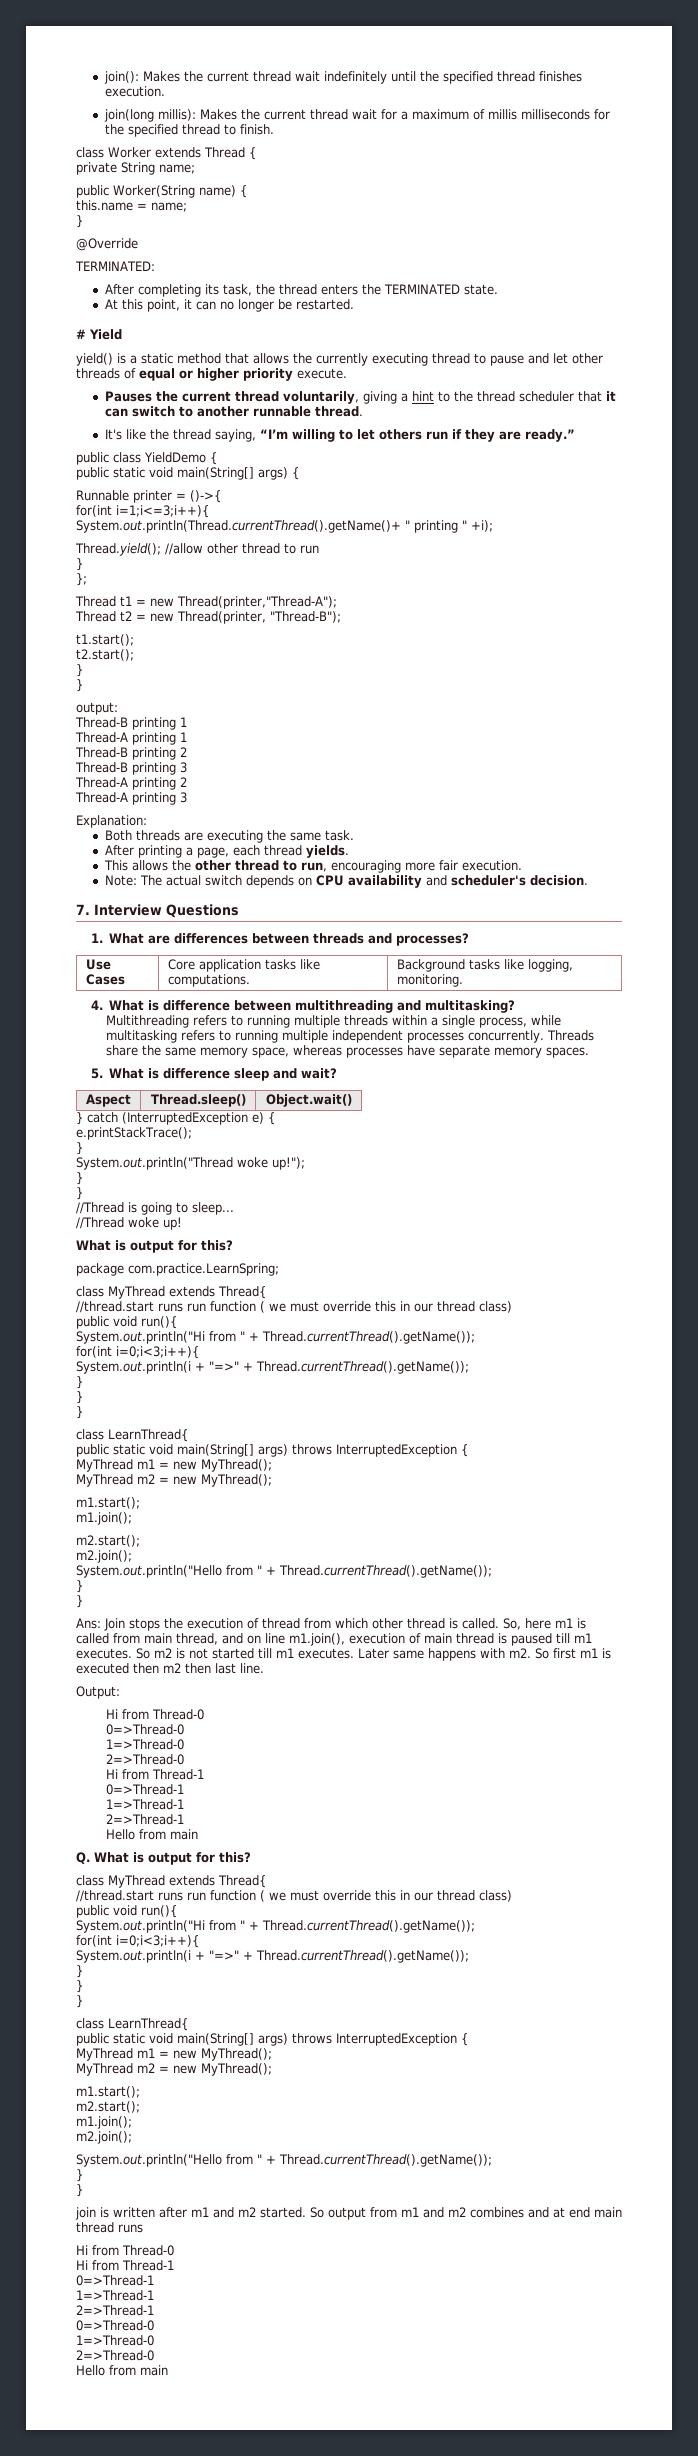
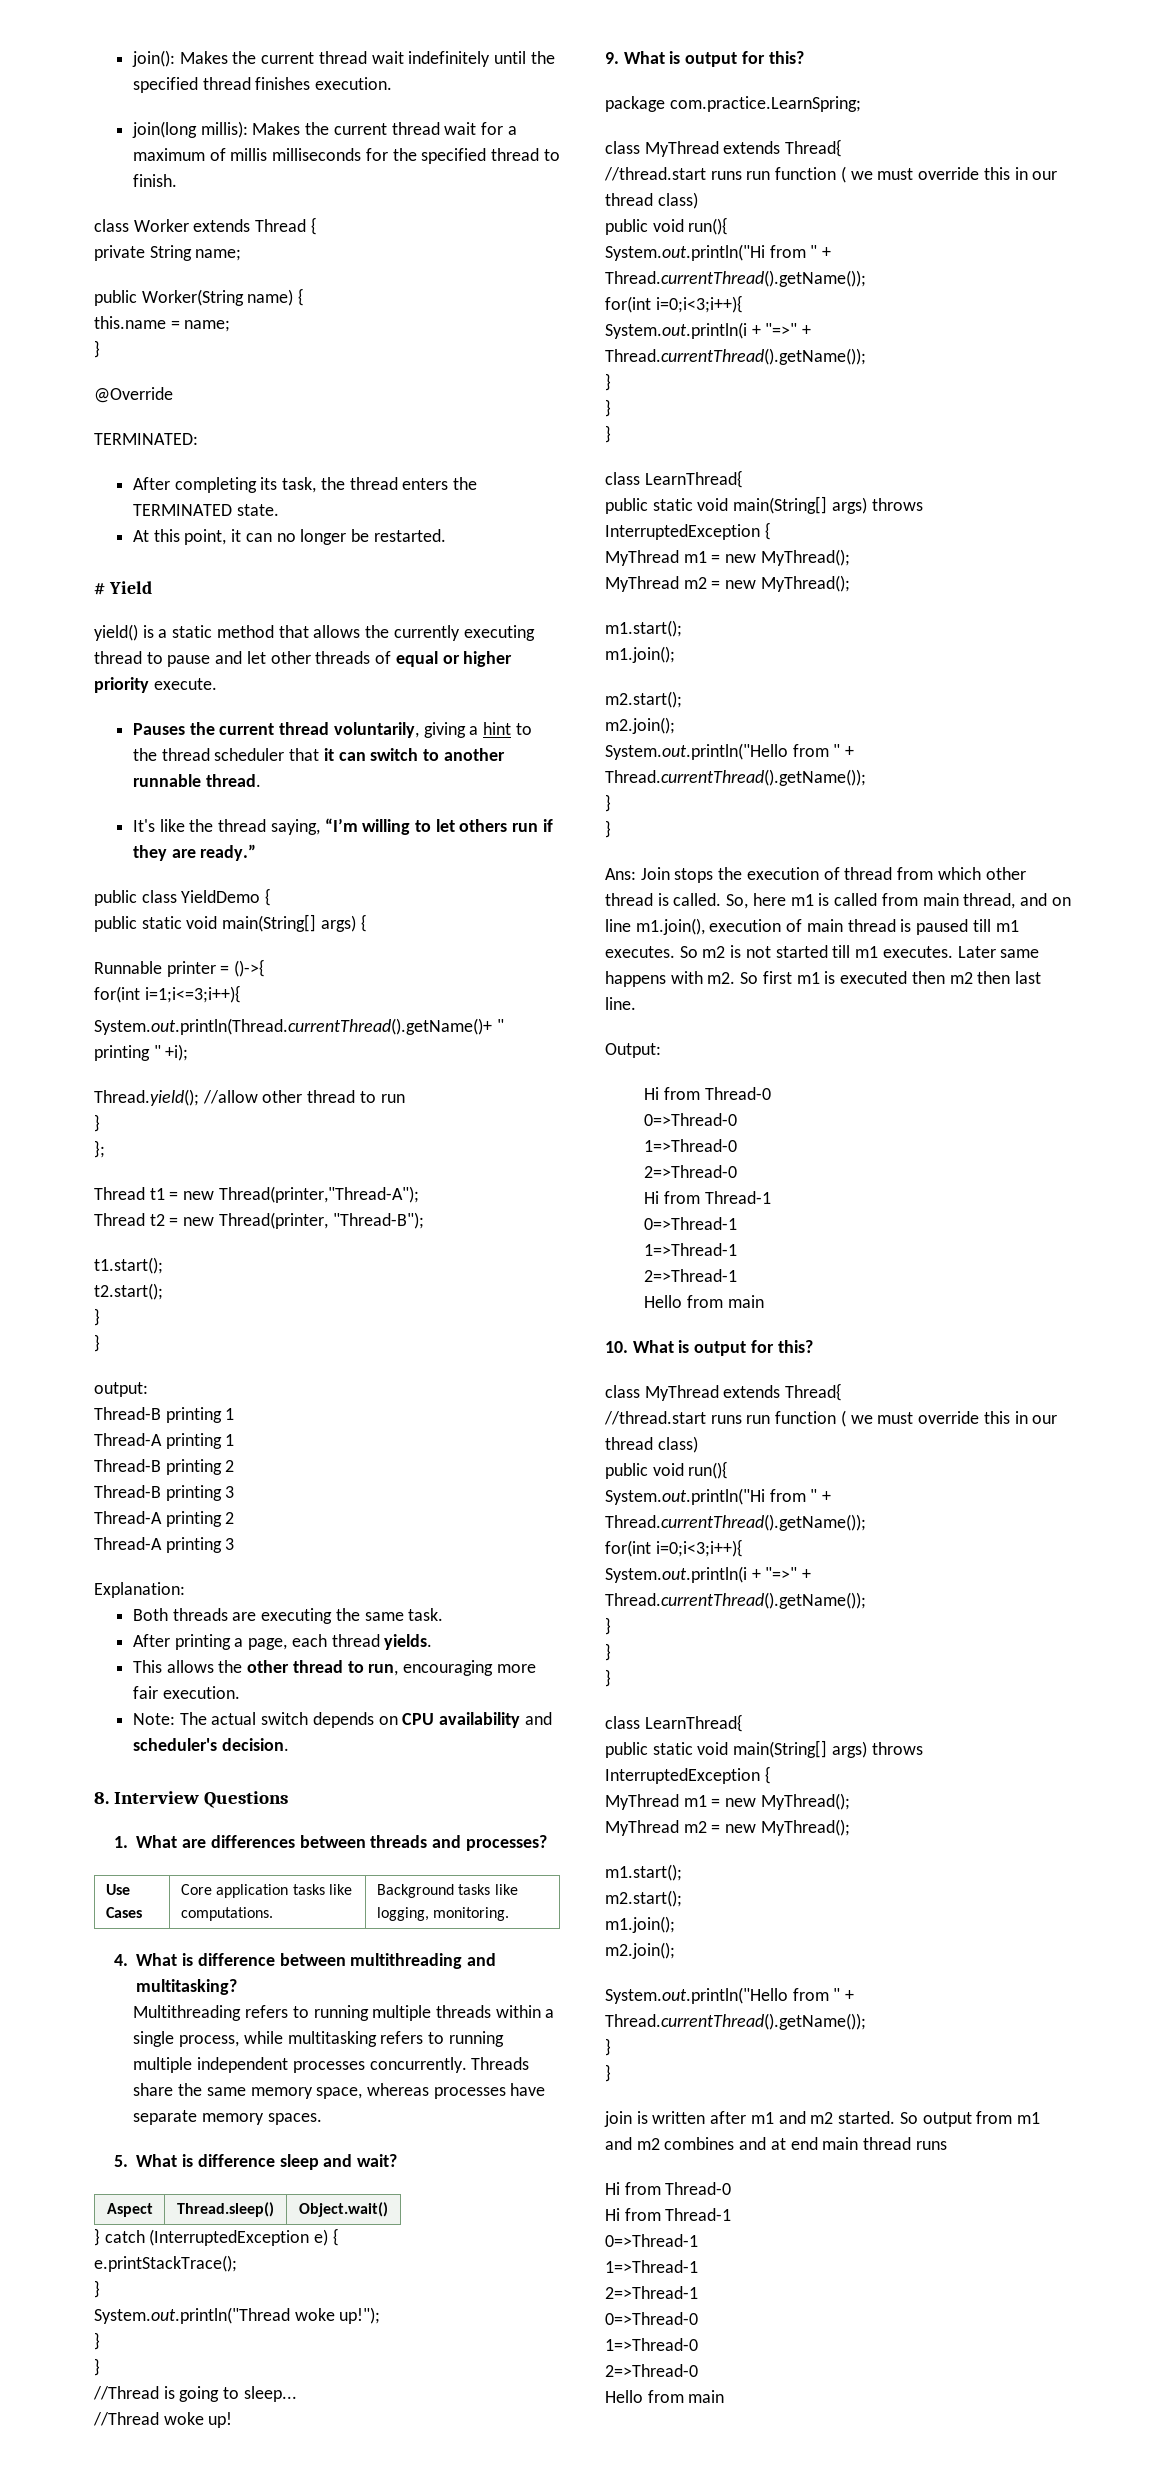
- 7. Interview Questions
+ 8. Interview Questions
  //Thread woke up!
- What is output for this?
+ 9. What is output for this?
- Q. What is output for this?
+ 10. What is output for this?

